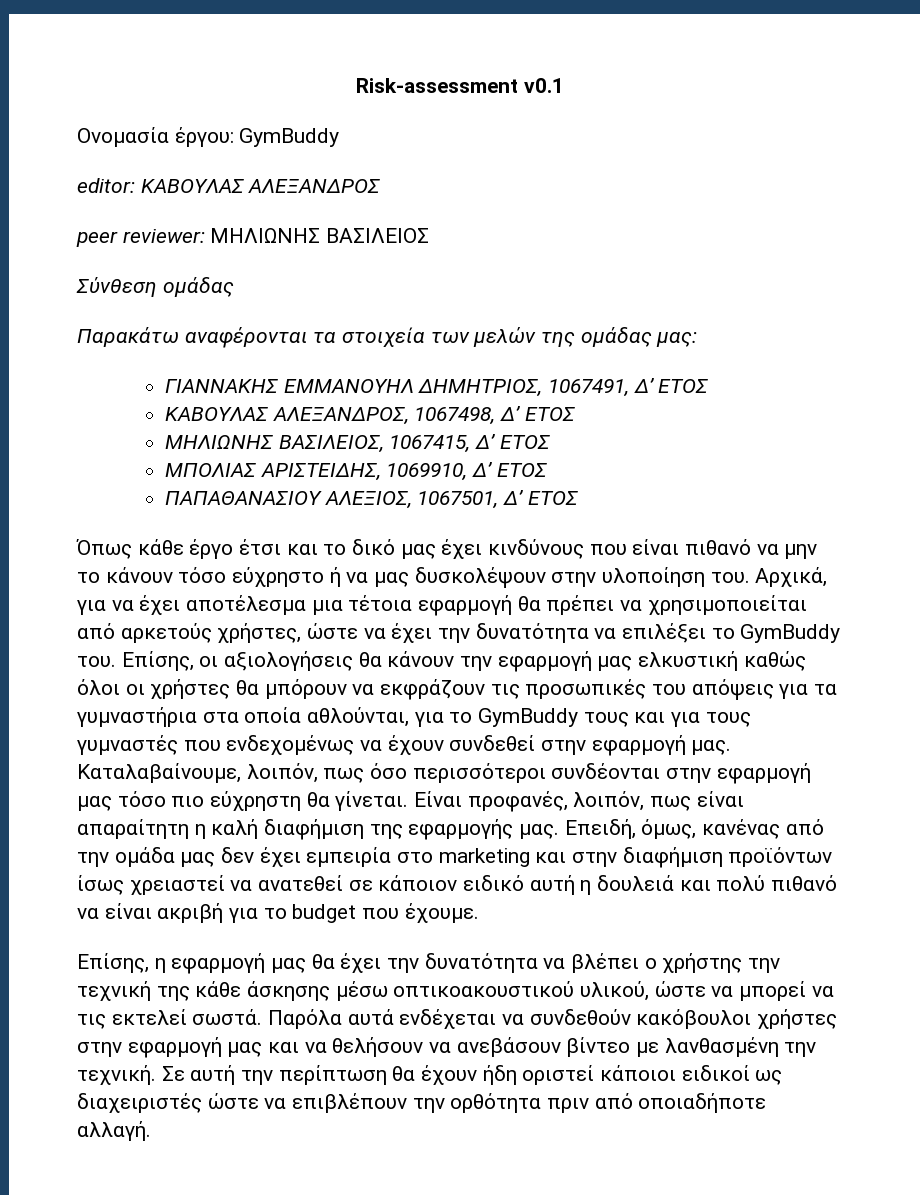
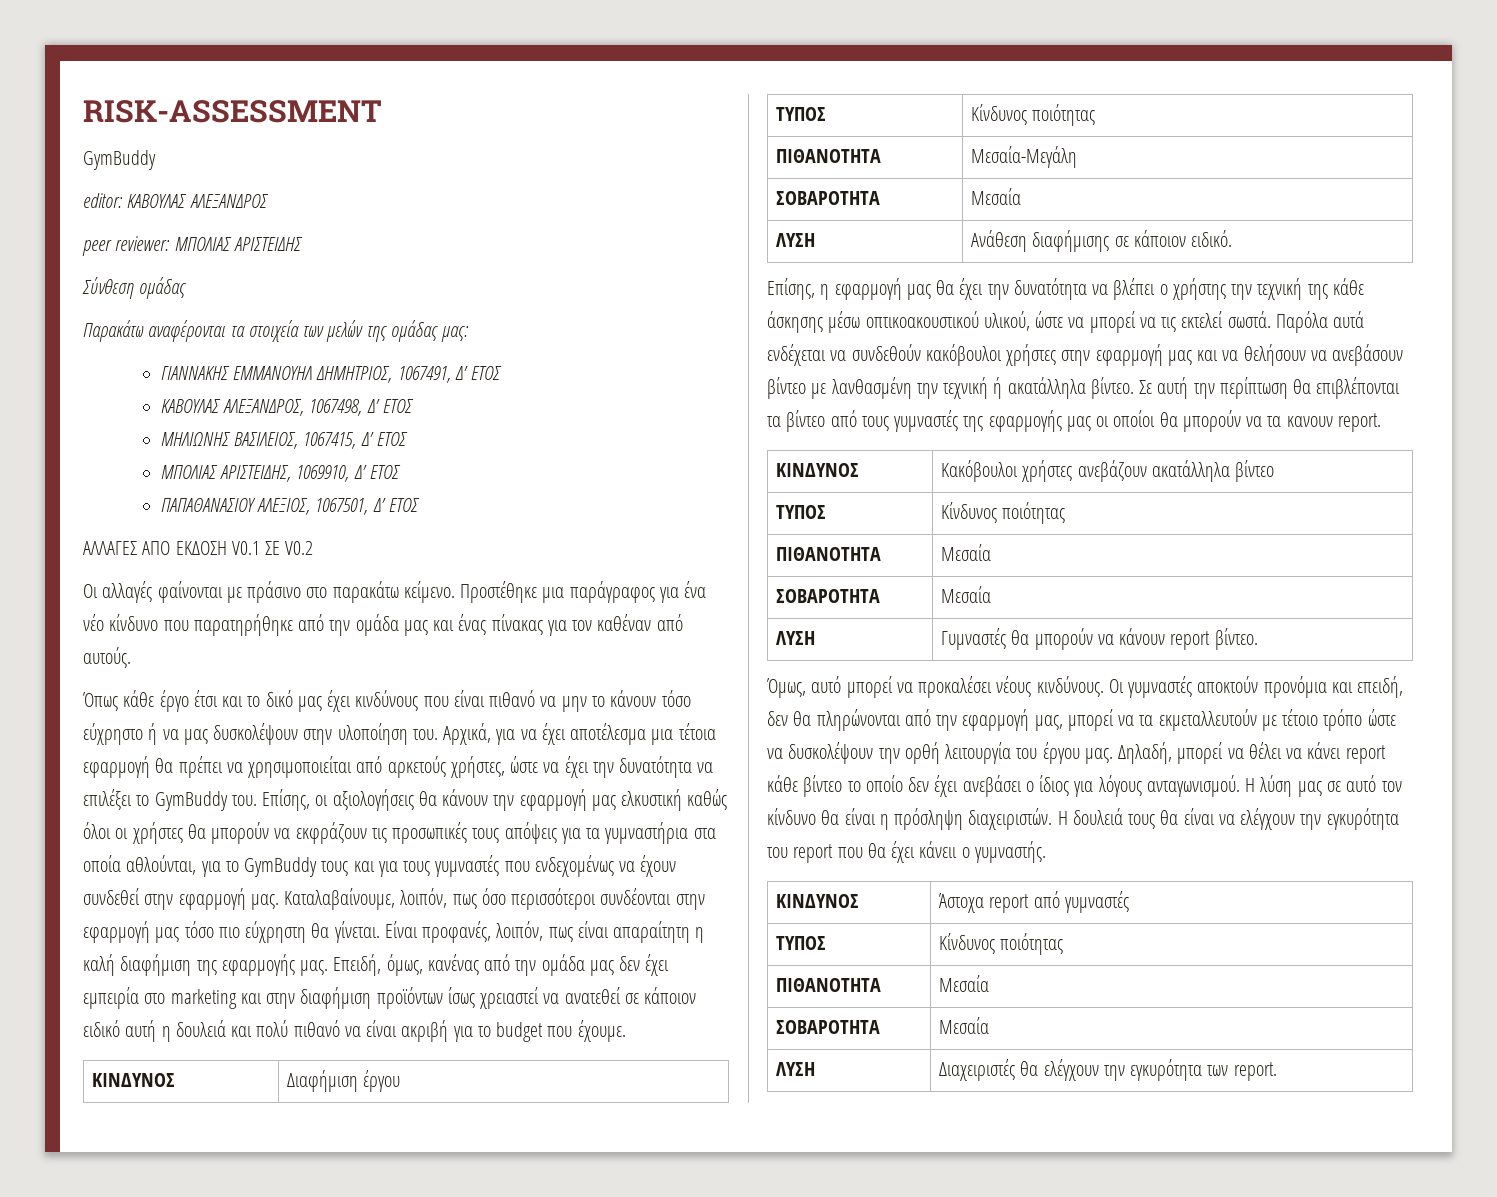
- Risk-assessment v0.1
- Ονομασία έργου: GymBuddy
+ RISK-ASSESSMENT
+ GymBuddy
- peer reviewer: ΜΗΛΙΩΝΗΣ ΒΑΣΙΛΕΙΟΣ
+ peer reviewer: ΜΠΟΛΙΑΣ ΑΡΙΣΤΕΙΔΗΣ
+ ΑΛΛΑΓΕΣ ΑΠΟ ΕΚΔΟΣΗ V0.1 ΣΕ V0.2
+ Οι αλλαγές φαίνονται με πράσινο στο παρακάτω κείμενο. Προστέθηκε μια παράγραφος για ένα νέο κίνδυνο που παρατηρήθηκε από την ομάδα μας και ένας πίνακας για τον καθέναν από αυτούς.
- Επίσης, οι αξιολογήσεις θα κάνουν την εφαρμογή μας ελκυστική καθώς όλοι οι χρήστες θα μπόρουν να εκφράζουν τις προσωπικές του απόψεις για τα γυμναστήρια στα οποία αθλούνται, για το GymBuddy τους και για τους γυμναστές που ενδεχομένως να έχουν συνδεθεί στην εφαρμογή μας.
+ Επίσης, οι αξιολογήσεις θα κάνουν την εφαρμογή μας ελκυστική καθώς όλοι οι χρήστες θα μπορούν να εκφράζουν τις προσωπικές τους απόψεις για τα γυμναστήρια στα οποία αθλούνται, για το GymBuddy τους και για τους γυμναστές που ενδεχομένως να έχουν συνδεθεί στην εφαρμογή μας.
+ ΚΙΝΔΥΝΟΣ | Διαφήμιση έργου
+ ΤΥΠΟΣ | Κίνδυνος ποιότητας
+ ΠΙΘΑΝΟΤΗΤΑ | Μεσαία-Μεγάλη
+ ΣΟΒΑΡΟΤΗΤΑ | Μεσαία
+ ΛΥΣΗ | Ανάθεση διαφήμισης σε κάποιον ειδικό.
- Παρόλα αυτά ενδέχεται να συνδεθούν κακόβουλοι χρήστες στην εφαρμογή μας και να θελήσουν να ανεβάσουν βίντεο με λανθασμένη την τεχνική.
+ Παρόλα αυτά ενδέχεται να συνδεθούν κακόβουλοι χρήστες στην εφαρμογή μας και να θελήσουν να ανεβάσουν βίντεο με λανθασμένη την τεχνική ή ακατάλληλα βίντεο.
- Σε αυτή την περίπτωση θα έχουν ήδη οριστεί κάποιοι ειδικοί ως διαχειριστές ώστε να επιβλέπουν την ορθότητα πριν από οποιαδήποτε αλλαγή.
+ Σε αυτή την περίπτωση θα επιβλέπονται τα βίντεο από τους γυμναστές της εφαρμογής μας οι οποίοι θα μπορούν να τα κανουν report.
+ ΚΙΝΔΥΝΟΣ | Κακόβουλοι χρήστες ανεβάζουν ακατάλληλα βίντεο
+ ΤΥΠΟΣ | Κίνδυνος ποιότητας
+ ΠΙΘΑΝΟΤΗΤΑ | Μεσαία
+ ΣΟΒΑΡΟΤΗΤΑ | Μεσαία
+ ΛΥΣΗ | Γυμναστές θα μπορούν να κάνουν report βίντεο.
+ Όμως, αυτό μπορεί να προκαλέσει νέους κινδύνους. Οι γυμναστές αποκτούν προνόμια και επειδή, δεν θα πληρώνονται από την εφαρμογή μας, μπορεί να τα εκμεταλλευτούν με τέτοιο τρόπο ώστε να δυσκολέψουν την ορθή λειτουργία του έργου μας. Δηλαδή, μπορεί να θέλει να κάνει report κάθε βίντεο το οποίο δεν έχει ανεβάσει ο ίδιος για λόγους ανταγωνισμού. Η λύση μας σε αυτό τον κίνδυνο θα είναι η πρόσληψη διαχειριστών. Η δουλειά τους θα είναι να ελέγχουν την εγκυρότητα του report που θα έχει κάνειι ο γυμναστής.
+ ΚΙΝΔΥΝΟΣ | Άστοχα report από γυμναστές
+ ΤΥΠΟΣ | Κίνδυνος ποιότητας
+ ΠΙΘΑΝΟΤΗΤΑ | Μεσαία
+ ΣΟΒΑΡΟΤΗΤΑ | Μεσαία
+ ΛΥΣΗ | Διαχειριστές θα ελέγχουν την εγκυρότητα των report.

